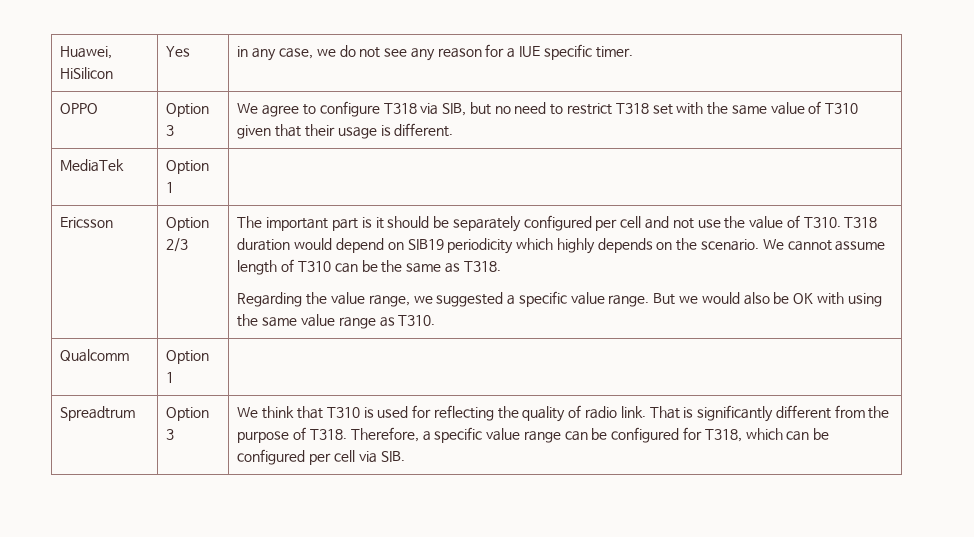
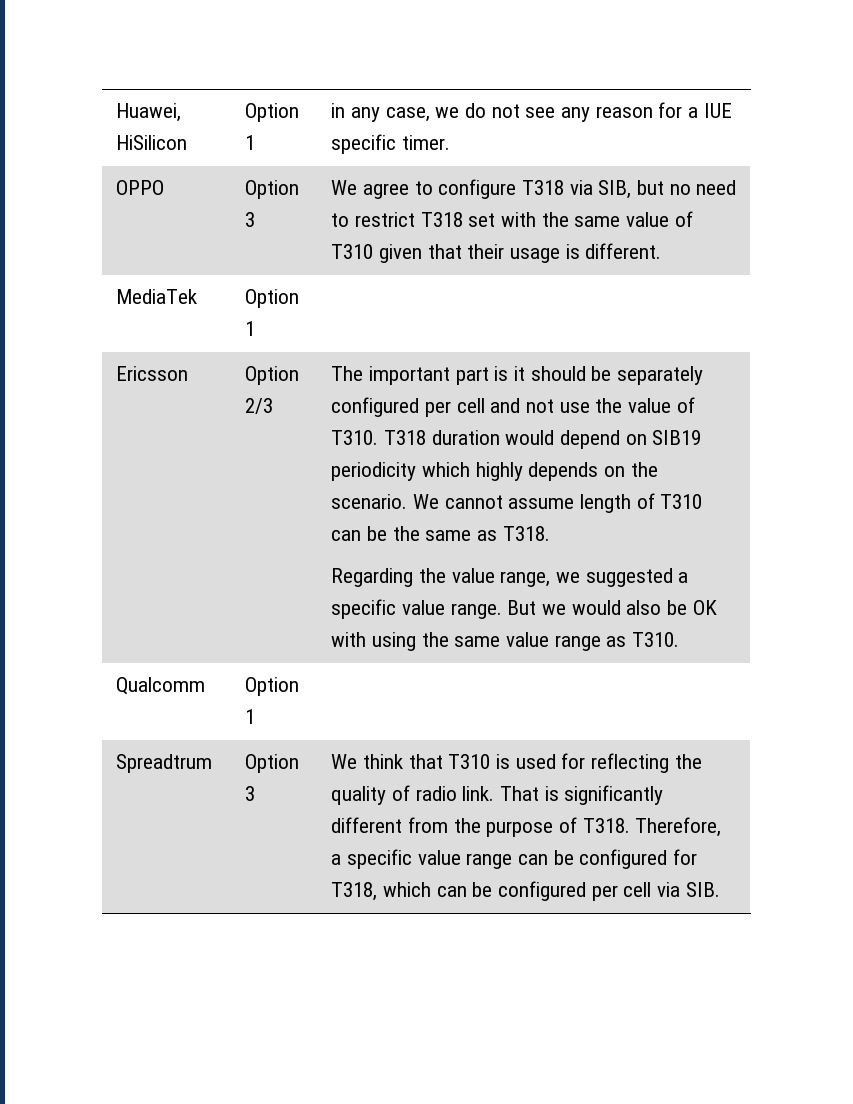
- Huawei, HiSilicon | Yes | in any case, we do not see any reason for a IUE specific timer.
+ Huawei, HiSilicon | Option 1 | in any case, we do not see any reason for a IUE specific timer.

